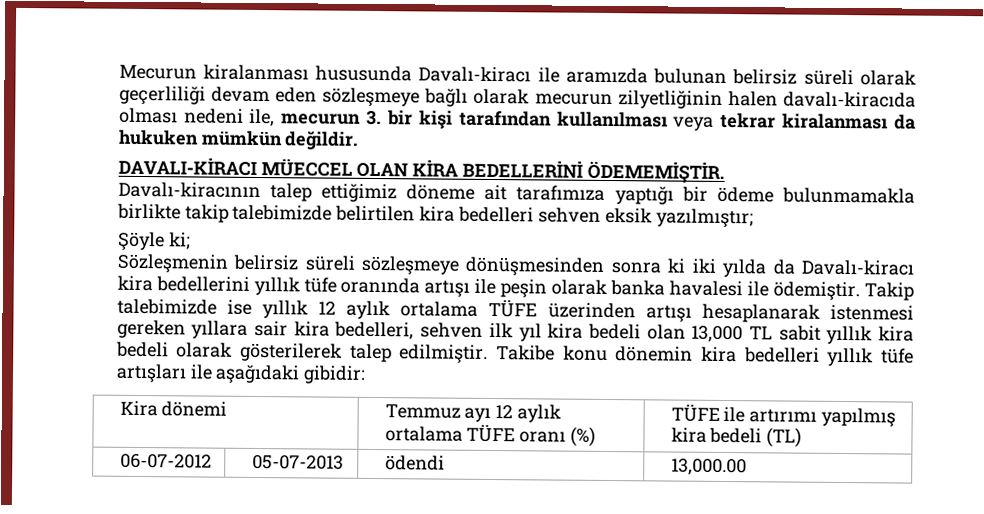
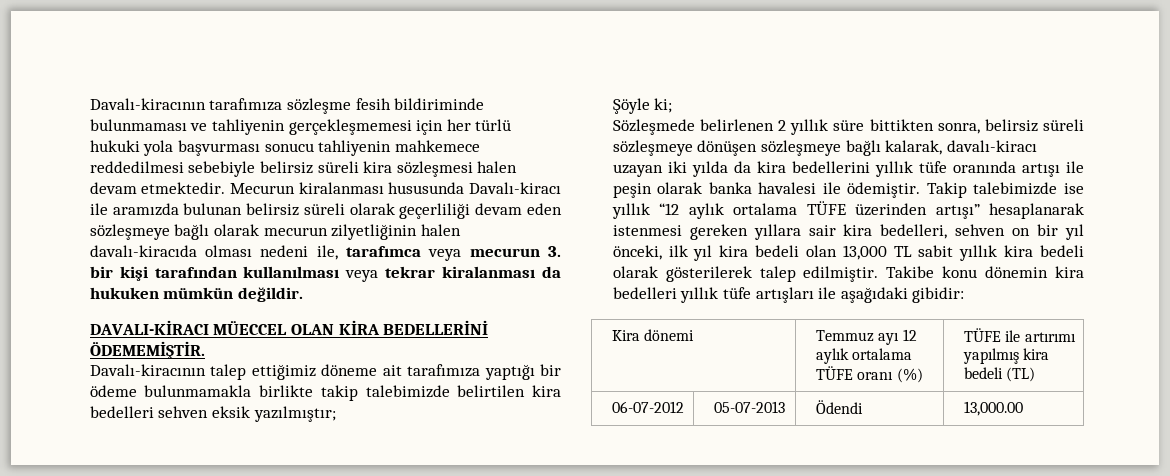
+ Davalı-kiracının tarafımıza sözleşme fesih bildiriminde bulunmaması ve tahliyenin gerçekleşmemesi için her türlü hukuki yola başvurması sonucu tahliyenin mahkemece reddedilmesi sebebiyle belirsiz süreli kira sözleşmesi halen devam etmektedir.
- Mecurun kiralanması hususunda Davalı-kiracı ile aramızda bulunan belirsiz süreli olarak geçerliliği devam eden sözleşmeye bağlı olarak mecurun zilyetliğinin halen davalı-kiracıda olması nedeni ile, mecurun 3. bir kişi tarafından kullanılması veya tekrar kiralanması da hukuken mümkün değildir.
+ Mecurun kiralanması hususunda Davalı-kiracı ile aramızda bulunan belirsiz süreli olarak geçerliliği devam eden sözleşmeye bağlı olarak mecurun zilyetliğinin halen davalı-kiracıda olması nedeni ile, tarafımca veya mecurun 3. bir kişi tarafından kullanılması veya tekrar kiralanması da hukuken mümkün değildir.
- Sözleşmenin belirsiz süreli sözleşmeye dönüşmesinden sonra ki iki yılda da Davalı-kiracı kira bedellerini yıllık tüfe oranında artışı ile peşin olarak banka havalesi ile ödemiştir.
+ Sözleşmede belirlenen 2 yıllık süre bittikten sonra, belirsiz süreli sözleşmeye dönüşen sözleşmeye bağlı kalarak, davalı-kiracı uzayan iki yılda da kira bedellerini yıllık tüfe oranında artışı ile peşin olarak banka havalesi ile ödemiştir.
- Takip talebimizde ise yıllık 12 aylık ortalama TÜFE üzerinden artışı hesaplanarak istenmesi gereken yıllara sair kira bedelleri, sehven ilk yıl kira bedeli olan 13,000 TL sabit yıllık kira bedeli olarak gösterilerek talep edilmiştir.
+ Takip talebimizde ise yıllık “12 aylık ortalama TÜFE üzerinden artışı” hesaplanarak istenmesi gereken yıllara sair kira bedelleri, sehven on bir yıl önceki, ilk yıl kira bedeli olan 13,000 TL sabit yıllık kira bedeli olarak gösterilerek talep edilmiştir.
- 06-07-2012 | 05-07-2013 | ödendi | 13,000.00
+ 06-07-2012 | 05-07-2013 | Ödendi | 13,000.00

